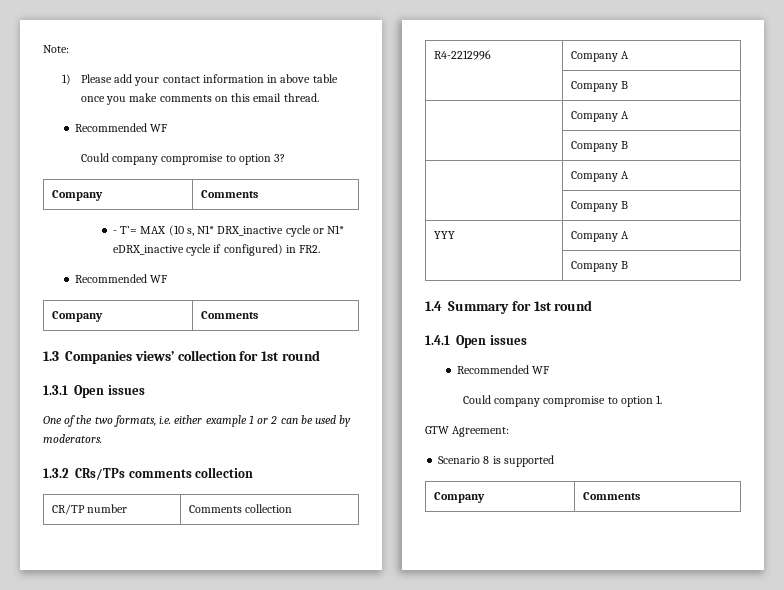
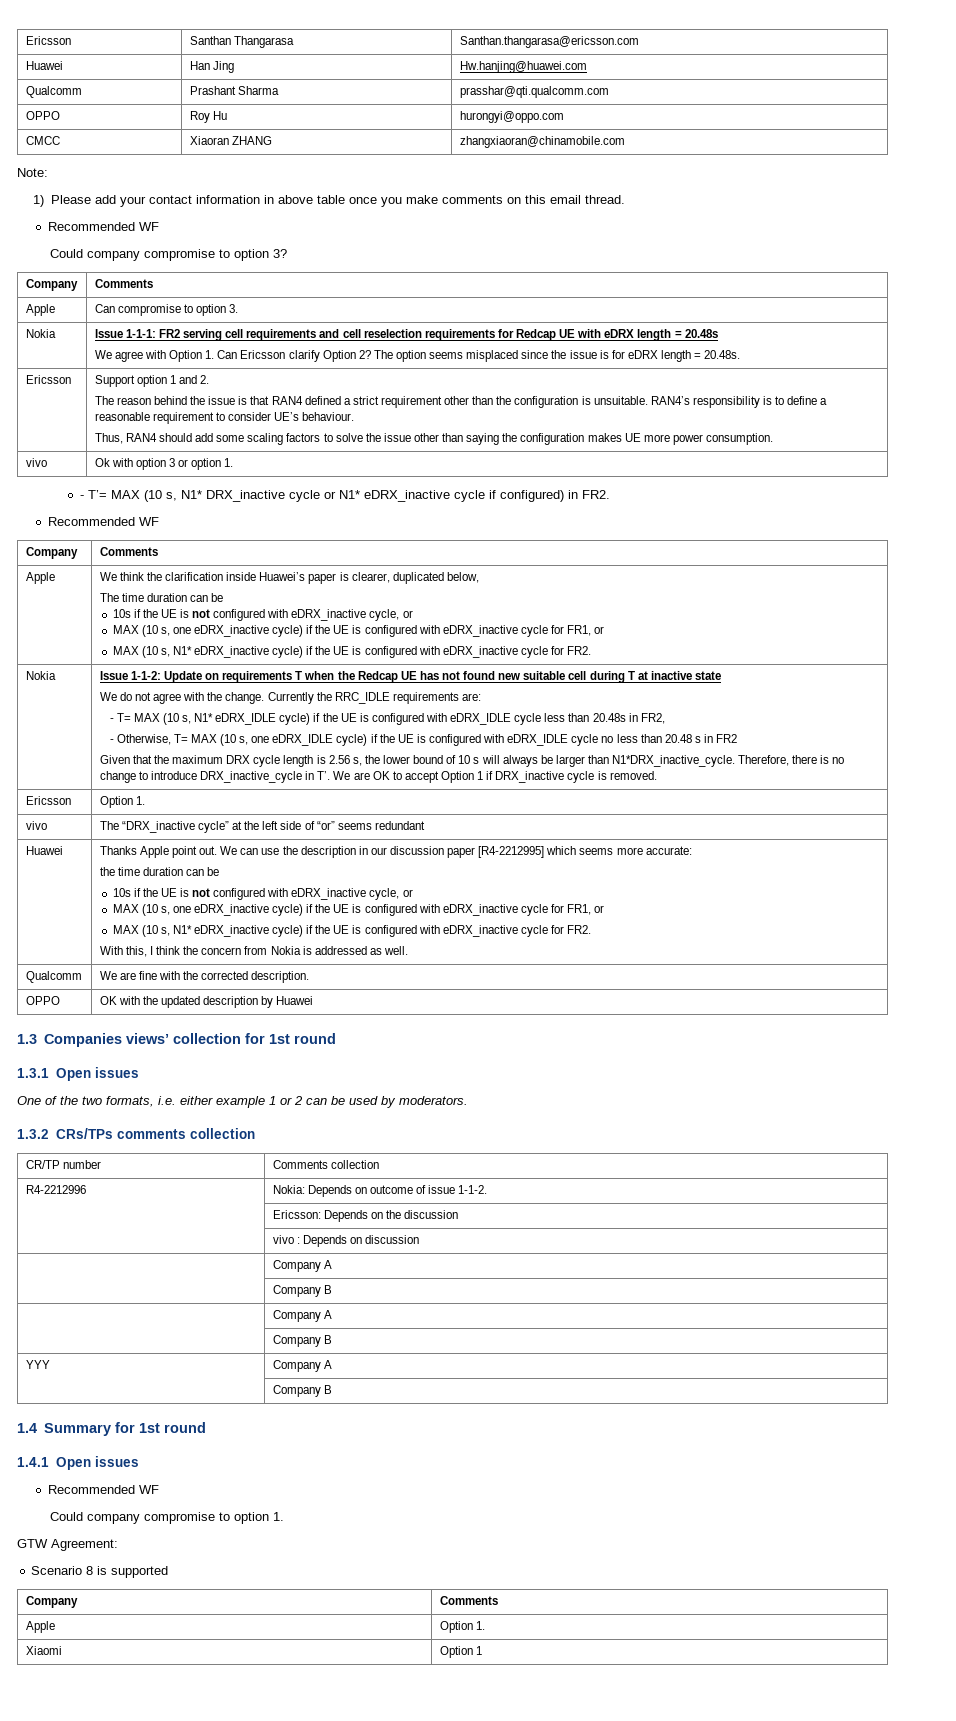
+ Ericsson | Santhan Thangarasa | Santhan.thangarasa@ericsson.com
+ Huawei | Han Jing | Hw.hanjing@huawei.com
+ Qualcomm | Prashant Sharma | prasshar@qti.qualcomm.com
+ OPPO | Roy Hu | hurongyi@oppo.com
+ CMCC | Xiaoran ZHANG | zhangxiaoran@chinamobile.com
+ Apple | Can compromise to option 3.
+ Nokia | Issue 1-1-1: FR2 serving cell requirements and cell reselection requirements for Redcap UE with eDRX length = 20.48s
+ We agree with Option 1. Can Ericsson clarify Option 2? The option seems misplaced since the issue is for eDRX length = 20.48s.
+ Ericsson | Support option 1 and 2.
+ The reason behind the issue is that RAN4 defined a strict requirement other than the configuration is unsuitable. RAN4’s responsibility is to define a reasonable requirement to consider UE’s behaviour.
+ Thus, RAN4 should add some scaling factors to solve the issue other than saying the configuration makes UE more power consumption.
+ vivo | Ok with option 3 or option 1.
+ Apple | We think the clarification inside Huawei’s paper is clearer, duplicated below,
+ The time duration can be
+ 10s if the UE is not configured with eDRX_inactive cycle, or
+ MAX (10 s, one eDRX_inactive cycle) if the UE is configured with eDRX_inactive cycle for FR1, or
+ MAX (10 s, N1* eDRX_inactive cycle) if the UE is configured with eDRX_inactive cycle for FR2.
+ Nokia | Issue 1-1-2: Update on requirements T when the Redcap UE has not found new suitable cell during T at inactive state
+ We do not agree with the change. Currently the RRC_IDLE requirements are:
+ - T= MAX (10 s, N1* eDRX_IDLE cycle) if the UE is configured with eDRX_IDLE cycle less than 20.48s in FR2,
+ - Otherwise, T= MAX (10 s, one eDRX_IDLE cycle) if the UE is configured with eDRX_IDLE cycle no less than 20.48 s in FR2
+ Given that the maximum DRX cycle length is 2.56 s, the lower bound of 10 s will always be larger than N1*DRX_inactive_cycle. Therefore, there is no change to introduce DRX_inactive_cycle in T’. We are OK to accept Option 1 if DRX_inactive cycle is removed.
+ Ericsson | Option 1.
+ vivo | The “DRX_inactive cycle” at the left side of “or” seems redundant
+ Huawei | Thanks Apple point out. We can use the description in our discussion paper [R4-2212995] which seems more accurate:
+ the time duration can be
+ 10s if the UE is not configured with eDRX_inactive cycle, or
+ MAX (10 s, one eDRX_inactive cycle) if the UE is configured with eDRX_inactive cycle for FR1, or
+ MAX (10 s, N1* eDRX_inactive cycle) if the UE is configured with eDRX_inactive cycle for FR2.
+ With this, I think the concern from Nokia is addressed as well.
+ Qualcomm | We are fine with the corrected description.
+ OPPO | OK with the updated description by Huawei
- R4-2212996 | Company A
- | Company B
+ R4-2212996 | Nokia: Depends on outcome of issue 1-1-2.
+ | Ericsson: Depends on the discussion
+ | vivo : Depends on discussion
+ Apple | Option 1.
+ Xiaomi | Option 1

